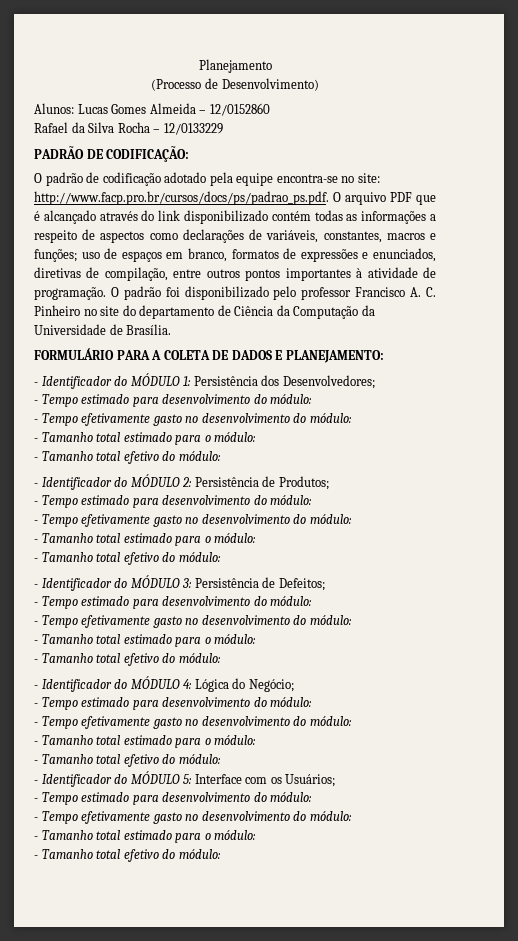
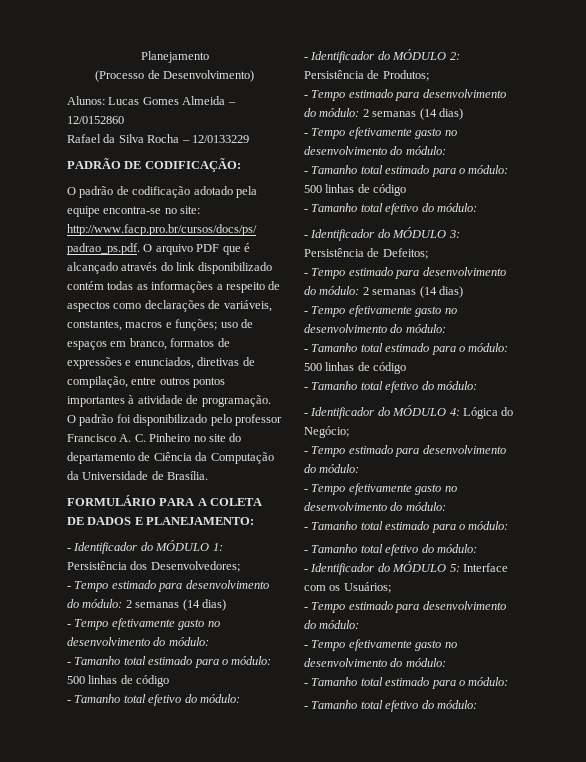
  - Identificador do MÓDULO 1: Persistência dos Desenvolvedores;
- - Tempo estimado para desenvolvimento do módulo:
+ - Tempo estimado para desenvolvimento do módulo: 2 semanas (14 dias)
  - Tempo efetivamente gasto no desenvolvimento do módulo:
- - Tamanho total estimado para o módulo:
+ - Tamanho total estimado para o módulo: 500 linhas de código
  - Identificador do MÓDULO 2: Persistência de Produtos;
- - Tempo estimado para desenvolvimento do módulo:
+ - Tempo estimado para desenvolvimento do módulo: 2 semanas (14 dias)
  - Tempo efetivamente gasto no desenvolvimento do módulo:
- - Tamanho total estimado para o módulo:
+ - Tamanho total estimado para o módulo: 500 linhas de código
  - Identificador do MÓDULO 3: Persistência de Defeitos;
- - Tempo estimado para desenvolvimento do módulo:
+ - Tempo estimado para desenvolvimento do módulo: 2 semanas (14 dias)
  - Tempo efetivamente gasto no desenvolvimento do módulo:
- - Tamanho total estimado para o módulo:
+ - Tamanho total estimado para o módulo: 500 linhas de código

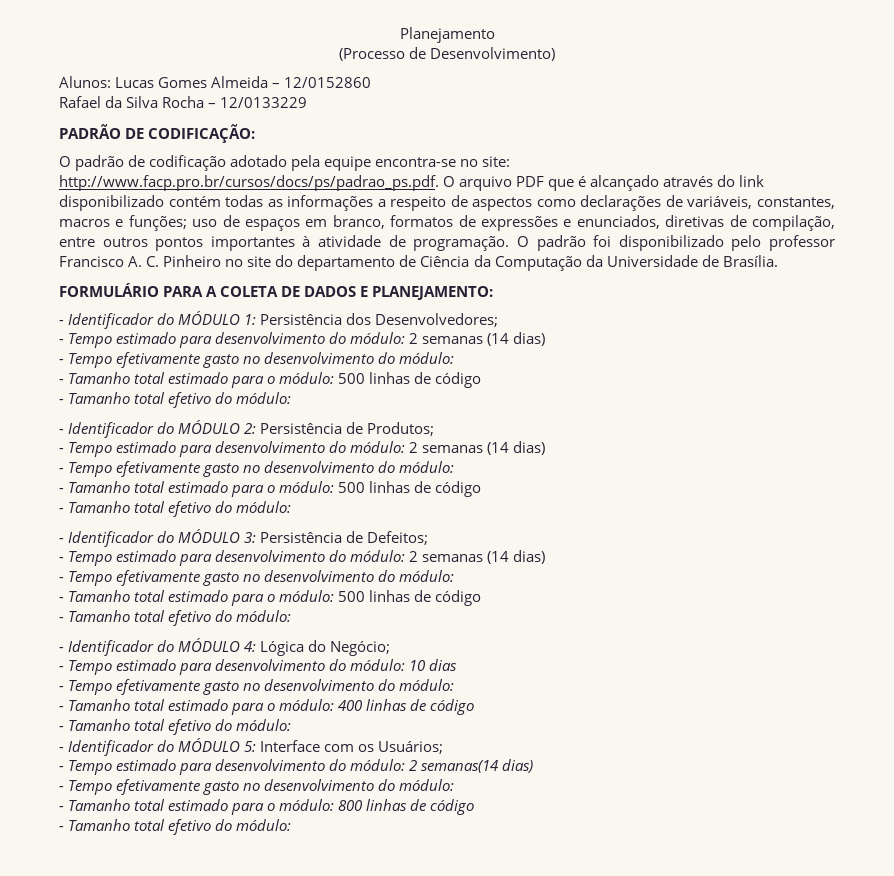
  - Identificador do MÓDULO 4: Lógica do Negócio;
- - Tempo estimado para desenvolvimento do módulo:
+ - Tempo estimado para desenvolvimento do módulo: 10 dias
  - Tempo efetivamente gasto no desenvolvimento do módulo:
- - Tamanho total estimado para o módulo:
+ - Tamanho total estimado para o módulo: 400 linhas de código
  - Identificador do MÓDULO 5: Interface com os Usuários;
- - Tempo estimado para desenvolvimento do módulo:
+ - Tempo estimado para desenvolvimento do módulo: 2 semanas(14 dias)
  - Tempo efetivamente gasto no desenvolvimento do módulo:
- - Tamanho total estimado para o módulo:
+ - Tamanho total estimado para o módulo: 800 linhas de código

